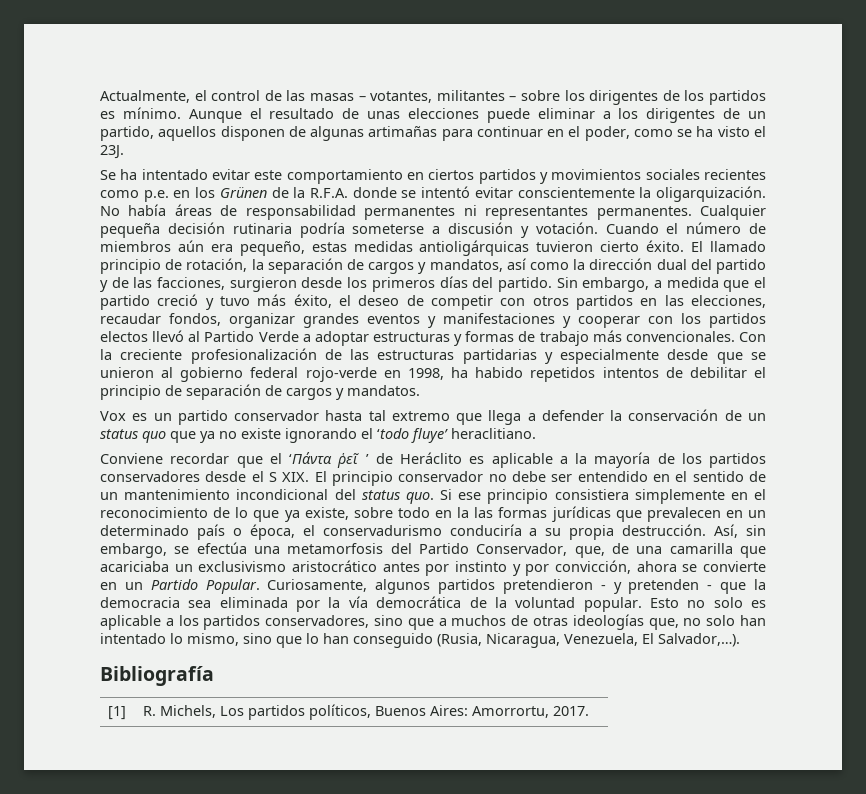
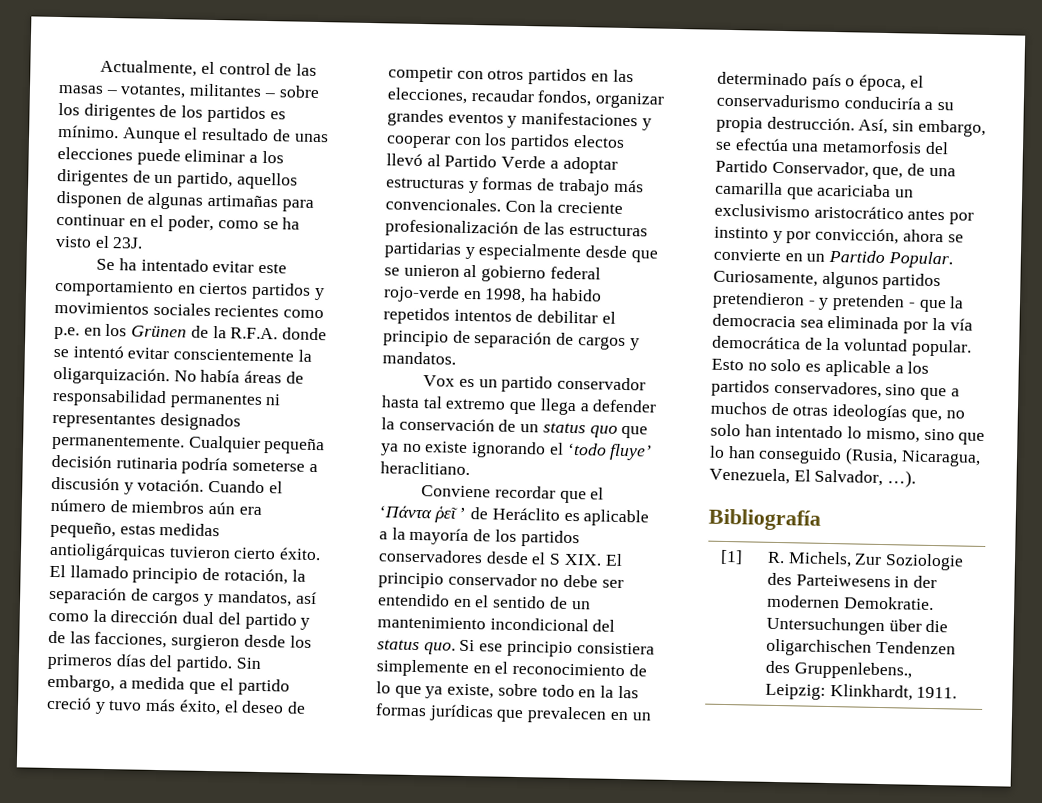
- No había áreas de responsabilidad permanentes ni representantes permanentes.
+ No había áreas de responsabilidad permanentes ni representantes designados permanentemente.
- Esto no solo es aplicable a los partidos conservadores, sino que a muchos de otras ideologías que, no solo han intentado lo mismo, sino que lo han conseguido (Rusia, Nicaragua, Venezuela, El Salvador,…).
+ Esto no solo es aplicable a los partidos conservadores, sino que a muchos de otras ideologías que, no solo han intentado lo mismo, sino que lo han conseguido (Rusia, Nicaragua, Venezuela, El Salvador, …).
- [1] | R. Michels, Los partidos políticos, Buenos Aires: Amorrortu, 2017.
+ [1] | R. Michels, Zur Soziologie des Parteiwesens in der modernen Demokratie. Untersuchungen über die oligarchischen Tendenzen des Gruppenlebens., Leipzig: Klinkhardt, 1911.

